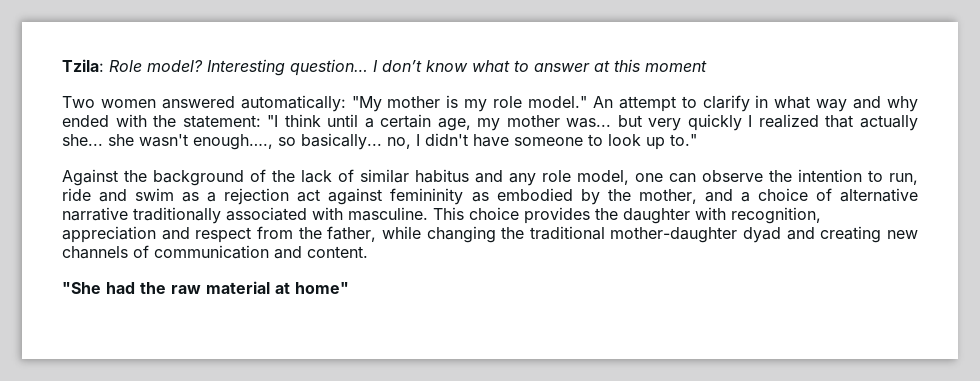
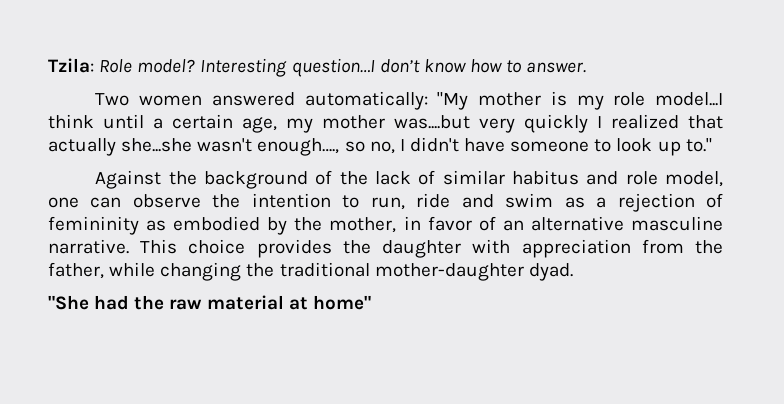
- Interesting question… I don’t know what to answer at this moment
+ Interesting question…I don’t know how to answer.
- Two women answered automatically: "My mother is my role model." An attempt to clarify in what way and why ended with the statement: "I think until a certain age, my mother was... but very quickly I realized that actually she... she wasn't enough…., so basically... no, I didn't have someone to look up to."
+ Two women answered automatically: "My mother is my role model...I think until a certain age, my mother was....but very quickly I realized that actually she...she wasn't enough…., so no, I didn't have someone to look up to."
- Against the background of the lack of similar habitus and any role model, one can observe the intention to run, ride and swim as a rejection act against femininity as embodied by the mother, and a choice of alternative narrative traditionally associated with masculine.
+ Against the background of the lack of similar habitus and role model, one can observe the intention to run, ride and swim as a rejection of femininity as embodied by the mother, in favor of an alternative masculine narrative.
- This choice provides the daughter with recognition, appreciation and respect from the father, while changing the traditional mother-daughter dyad and creating new channels of communication and content.
+ This choice provides the daughter with appreciation from the father, while changing the traditional mother-daughter dyad.

